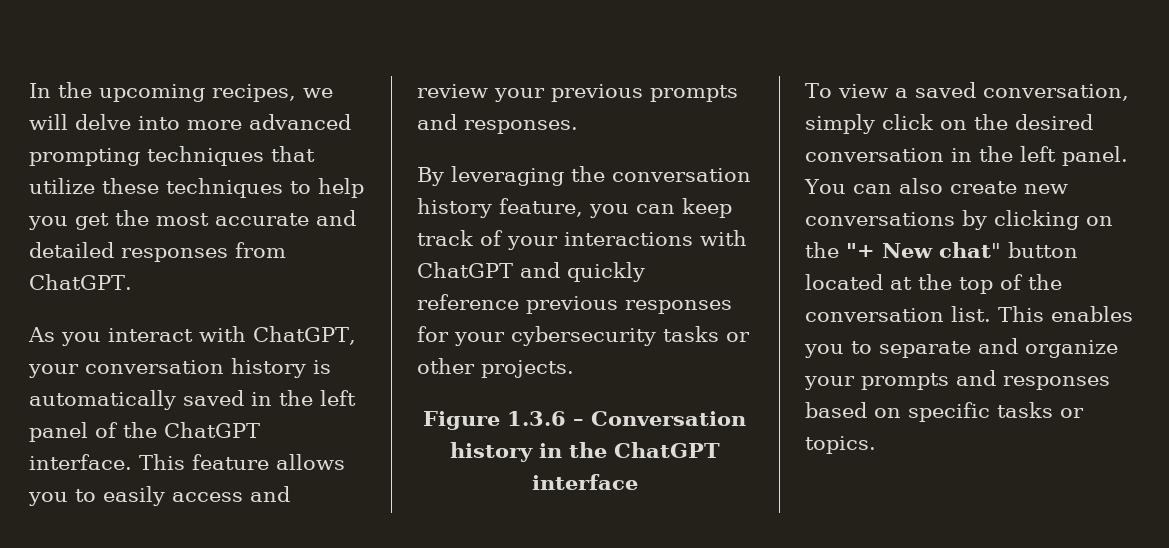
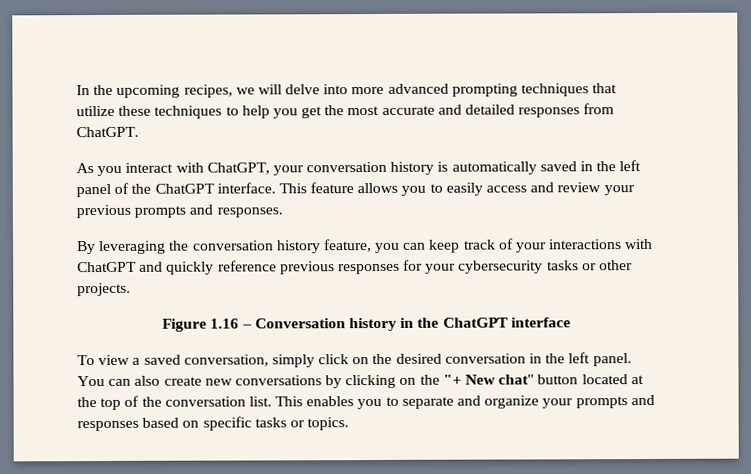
- Figure 1.3.6 – Conversation history in the ChatGPT interface
+ Figure 1.16 – Conversation history in the ChatGPT interface

